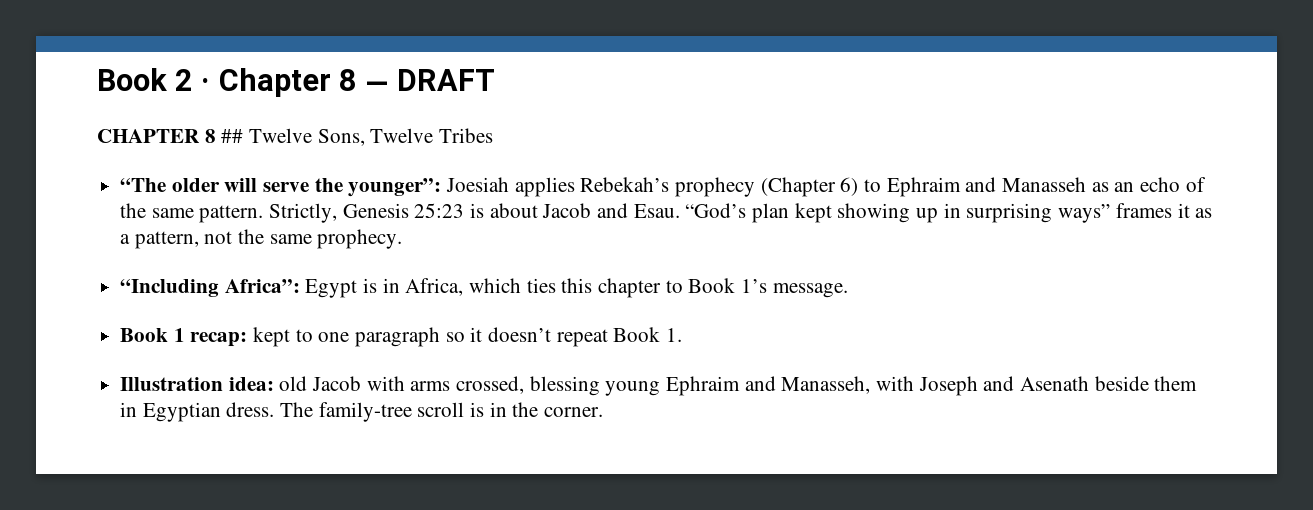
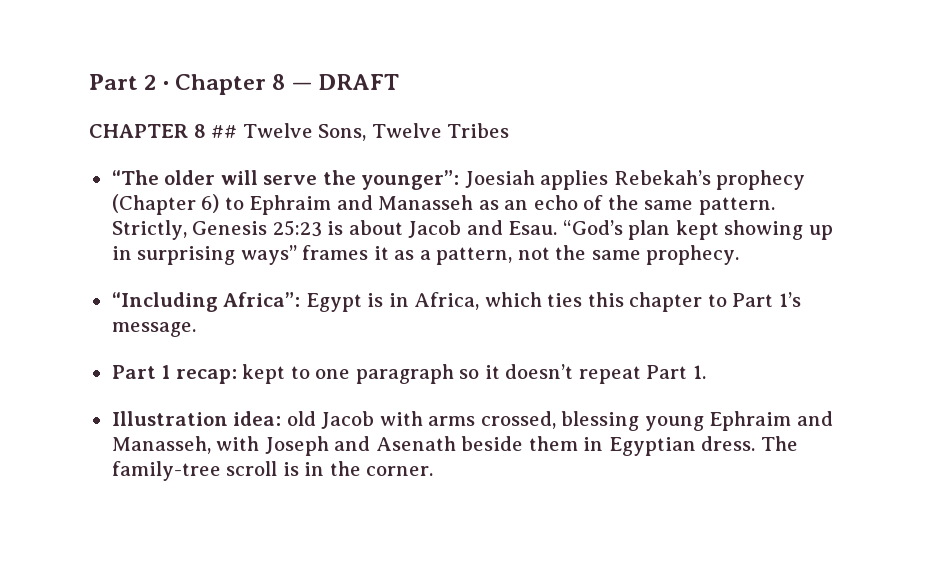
- Book 2 · Chapter 8 — DRAFT
+ Part 2 · Chapter 8 — DRAFT
- “Including Africa”: Egypt is in Africa, which ties this chapter to Book 1’s message.
+ “Including Africa”: Egypt is in Africa, which ties this chapter to Part 1’s message.
- Book 1 recap: kept to one paragraph so it doesn’t repeat Book 1.
+ Part 1 recap: kept to one paragraph so it doesn’t repeat Part 1.

